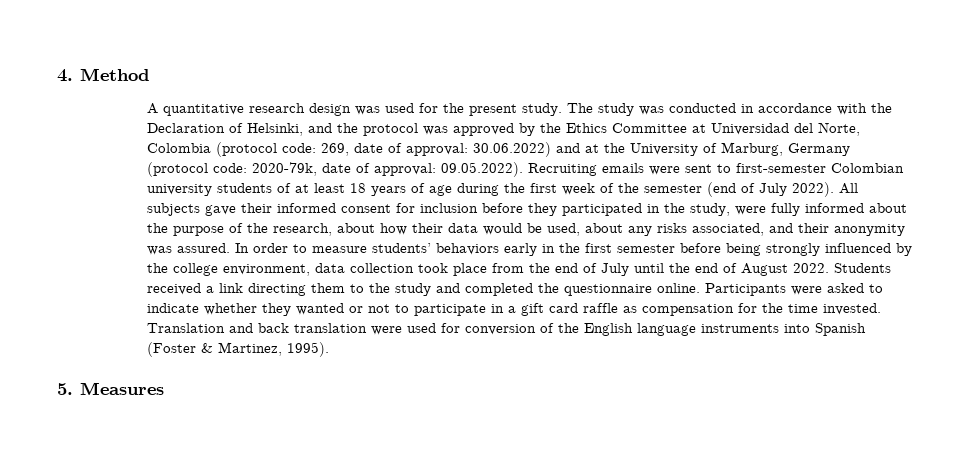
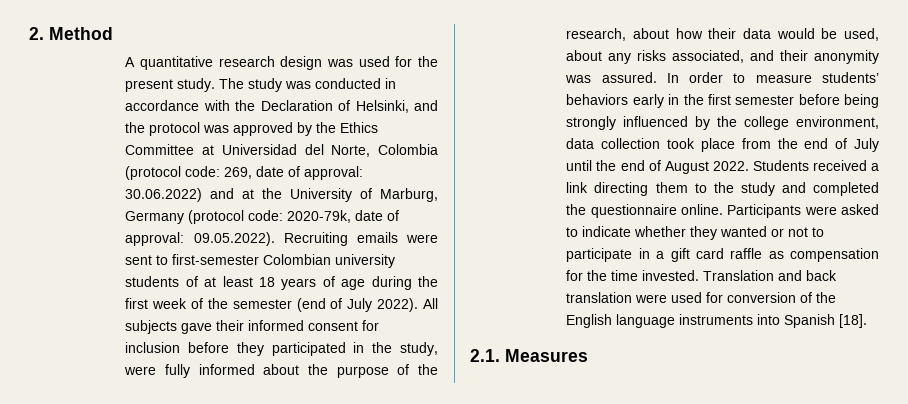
- 4. Method
+ 2. Method
- Translation and back translation were used for conversion of the English language instruments into Spanish (Foster & Martinez, 1995).
- 5. Measures
+ Translation and back translation were used for conversion of the English language instruments into Spanish [18].
+ 2.1. Measures

